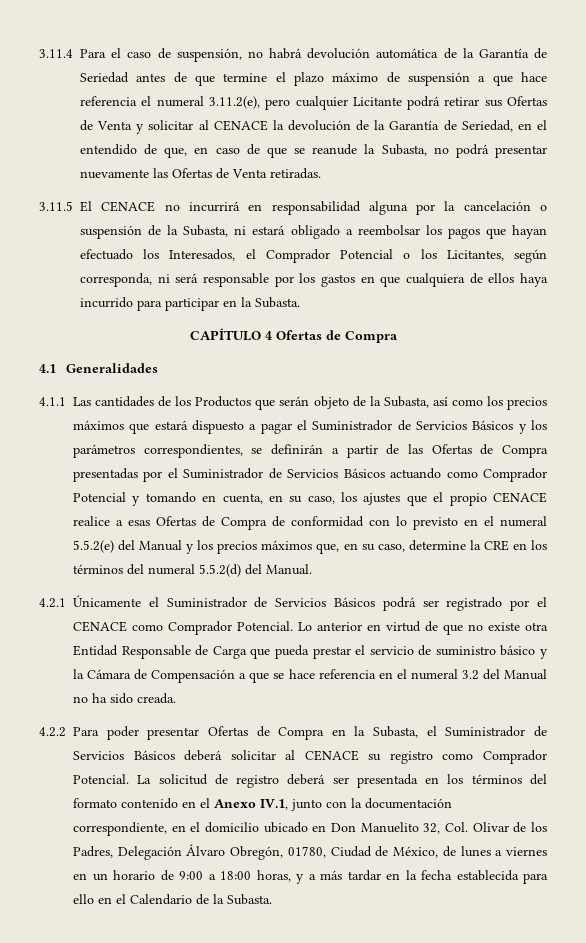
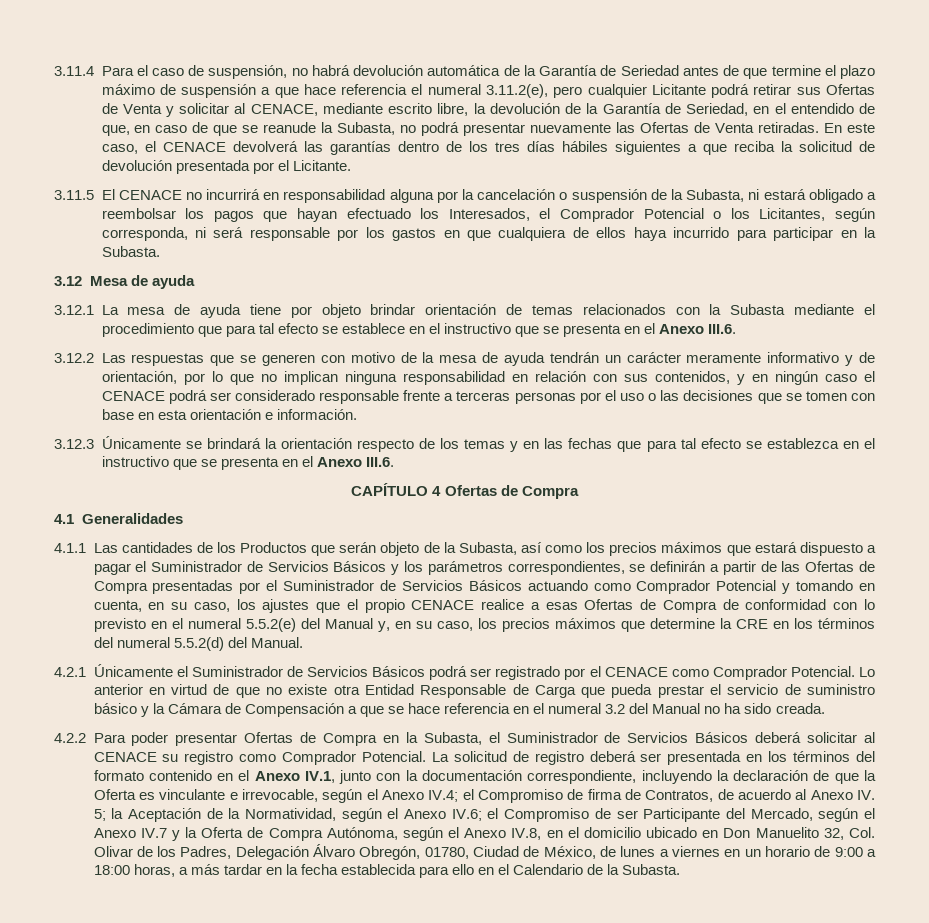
- 3.11.4 Para el caso de suspensión, no habrá devolución automática de la Garantía de Seriedad antes de que termine el plazo máximo de suspensión a que hace referencia el numeral 3.11.2(e), pero cualquier Licitante podrá retirar sus Ofertas de Venta y solicitar al CENACE la devolución de la Garantía de Seriedad, en el entendido de que, en caso de que se reanude la Subasta, no podrá presentar nuevamente las Ofertas de Venta retiradas.
+ 3.11.4 Para el caso de suspensión, no habrá devolución automática de la Garantía de Seriedad antes de que termine el plazo máximo de suspensión a que hace referencia el numeral 3.11.2(e), pero cualquier Licitante podrá retirar sus Ofertas de Venta y solicitar al CENACE, mediante escrito libre, la devolución de la Garantía de Seriedad, en el entendido de que, en caso de que se reanude la Subasta, no podrá presentar nuevamente las Ofertas de Venta retiradas. En este caso, el CENACE devolverá las garantías dentro de los tres días hábiles siguientes a que reciba la solicitud de devolución presentada por el Licitante.
+ 3.12 Mesa de ayuda
+ 3.12.1 La mesa de ayuda tiene por objeto brindar orientación de temas relacionados con la Subasta mediante el procedimiento que para tal efecto se establece en el instructivo que se presenta en el Anexo III.6.
+ 3.12.2 Las respuestas que se generen con motivo de la mesa de ayuda tendrán un carácter meramente informativo y de orientación, por lo que no implican ninguna responsabilidad en relación con sus contenidos, y en ningún caso el CENACE podrá ser considerado responsable frente a terceras personas por el uso o las decisiones que se tomen con base en esta orientación e información.
+ 3.12.3 Únicamente se brindará la orientación respecto de los temas y en las fechas que para tal efecto se establezca en el instructivo que se presenta en el Anexo III.6.
- 4.1.1 Las cantidades de los Productos que serán objeto de la Subasta, así como los precios máximos que estará dispuesto a pagar el Suministrador de Servicios Básicos y los parámetros correspondientes, se definirán a partir de las Ofertas de Compra presentadas por el Suministrador de Servicios Básicos actuando como Comprador Potencial y tomando en cuenta, en su caso, los ajustes que el propio CENACE realice a esas Ofertas de Compra de conformidad con lo previsto en el numeral 5.5.2(e) del Manual y los precios máximos que, en su caso, determine la CRE en los términos del numeral 5.5.2(d) del Manual.
+ 4.1.1 Las cantidades de los Productos que serán objeto de la Subasta, así como los precios máximos que estará dispuesto a pagar el Suministrador de Servicios Básicos y los parámetros correspondientes, se definirán a partir de las Ofertas de Compra presentadas por el Suministrador de Servicios Básicos actuando como Comprador Potencial y tomando en cuenta, en su caso, los ajustes que el propio CENACE realice a esas Ofertas de Compra de conformidad con lo previsto en el numeral 5.5.2(e) del Manual y, en su caso, los precios máximos que determine la CRE en los términos del numeral 5.5.2(d) del Manual.
- La solicitud de registro deberá ser presentada en los términos del formato contenido en el Anexo IV.1, junto con la documentación correspondiente, en el domicilio ubicado en Don Manuelito 32, Col. Olivar de los Padres, Delegación Álvaro Obregón, 01780, Ciudad de México, de lunes a viernes en un horario de 9:00 a 18:00 horas, y a más tardar en la fecha establecida para ello en el Calendario de la Subasta.
+ La solicitud de registro deberá ser presentada en los términos del formato contenido en el Anexo IV.1, junto con la documentación correspondiente, incluyendo la declaración de que la Oferta es vinculante e irrevocable, según el Anexo IV.4; el Compromiso de firma de Contratos, de acuerdo al Anexo IV. 5; la Aceptación de la Normatividad, según el Anexo IV.6; el Compromiso de ser Participante del Mercado, según el Anexo IV.7 y la Oferta de Compra Autónoma, según el Anexo IV.8, en el domicilio ubicado en Don Manuelito 32, Col. Olivar de los Padres, Delegación Álvaro Obregón, 01780, Ciudad de México, de lunes a viernes en un horario de 9:00 a 18:00 horas, a más tardar en la fecha establecida para ello en el Calendario de la Subasta.

